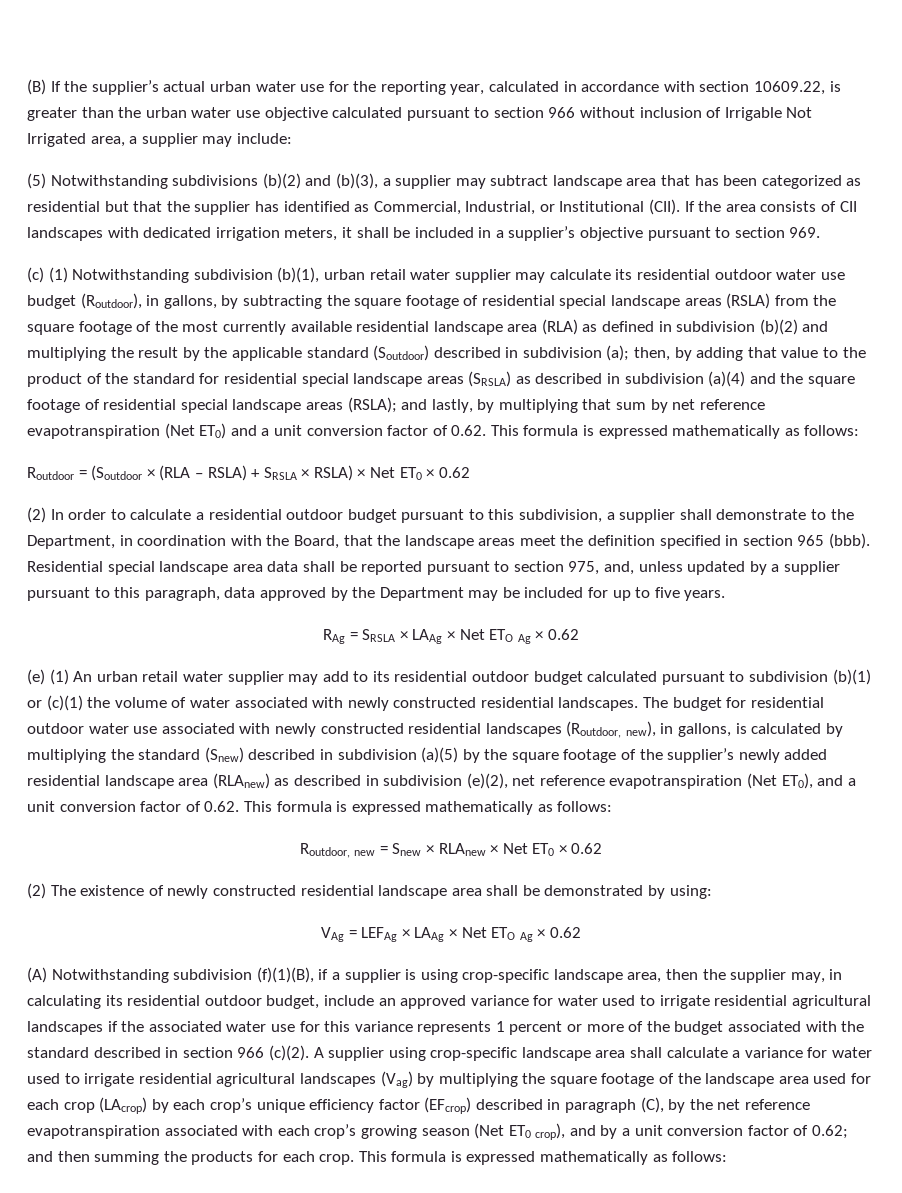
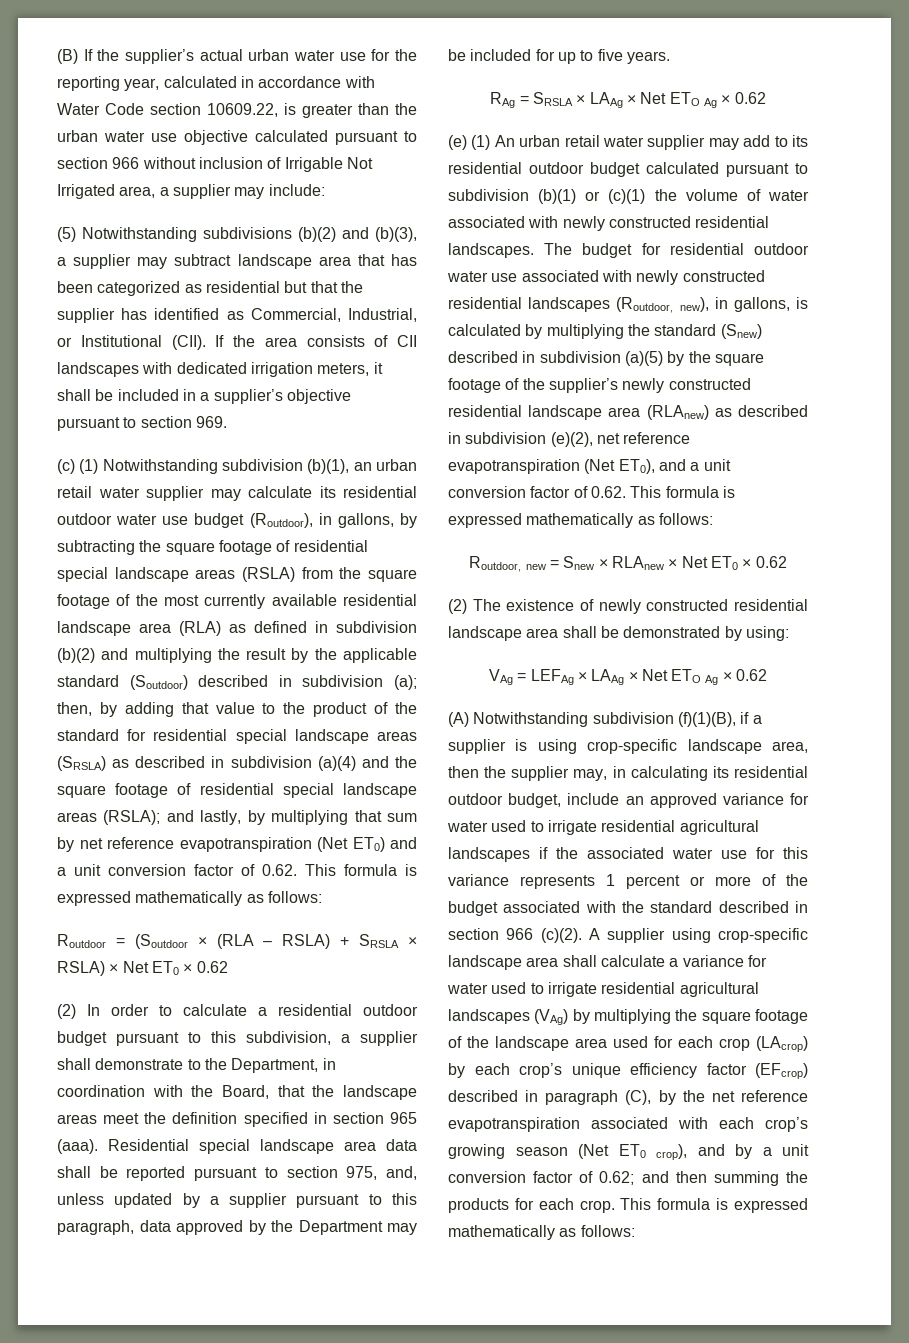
- (B) If the supplier’s actual urban water use for the reporting year, calculated in accordance with section 10609.22, is greater than the urban water use objective calculated pursuant to section 966 without inclusion of Irrigable Not Irrigated area, a supplier may include:
+ (B) If the supplier’s actual urban water use for the reporting year, calculated in accordance with Water Code section 10609.22, is greater than the urban water use objective calculated pursuant to section 966 without inclusion of Irrigable Not Irrigated area, a supplier may include:
- (c) (1) Notwithstanding subdivision (b)(1), urban retail water supplier may calculate its residential outdoor water use budget (Routdoor), in gallons, by subtracting the square footage of residential special landscape areas (RSLA) from the square footage of the most currently available residential landscape area (RLA) as defined in subdivision (b)(2) and multiplying the result by the applicable standard (Soutdoor) described in subdivision (a);
+ (c) (1) Notwithstanding subdivision (b)(1), an urban retail water supplier may calculate its residential outdoor water use budget (Routdoor), in gallons, by subtracting the square footage of residential special landscape areas (RSLA) from the square footage of the most currently available residential landscape area (RLA) as defined in subdivision (b)(2) and multiplying the result by the applicable standard (Soutdoor) described in subdivision (a);
- (2) In order to calculate a residential outdoor budget pursuant to this subdivision, a supplier shall demonstrate to the Department, in coordination with the Board, that the landscape areas meet the definition specified in section 965 (bbb).
+ (2) In order to calculate a residential outdoor budget pursuant to this subdivision, a supplier shall demonstrate to the Department, in coordination with the Board, that the landscape areas meet the definition specified in section 965 (aaa).
- The budget for residential outdoor water use associated with newly constructed residential landscapes (Routdoor, new), in gallons, is calculated by multiplying the standard (Snew) described in subdivision (a)(5) by the square footage of the supplier’s newly added residential landscape area (RLAnew) as described in subdivision (e)(2), net reference evapotranspiration (Net ET0), and a unit conversion factor of 0.62. This formula is expressed mathematically as follows:
+ The budget for residential outdoor water use associated with newly constructed residential landscapes (Routdoor, new), in gallons, is calculated by multiplying the standard (Snew) described in subdivision (a)(5) by the square footage of the supplier’s newly constructed residential landscape area (RLAnew) as described in subdivision (e)(2), net reference evapotranspiration (Net ET0), and a unit conversion factor of 0.62. This formula is expressed mathematically as follows:
- A supplier using crop-specific landscape area shall calculate a variance for water used to irrigate residential agricultural landscapes (Vag) by multiplying the square footage of the landscape area used for each crop (LAcrop) by each crop’s unique efficiency factor (EFcrop) described in paragraph (C), by the net reference evapotranspiration associated with each crop’s growing season (Net ET0 crop), and by a unit conversion factor of 0.62;
+ A supplier using crop-specific landscape area shall calculate a variance for water used to irrigate residential agricultural landscapes (VAg) by multiplying the square footage of the landscape area used for each crop (LAcrop) by each crop’s unique efficiency factor (EFcrop) described in paragraph (C), by the net reference evapotranspiration associated with each crop’s growing season (Net ET0 crop), and by a unit conversion factor of 0.62;

